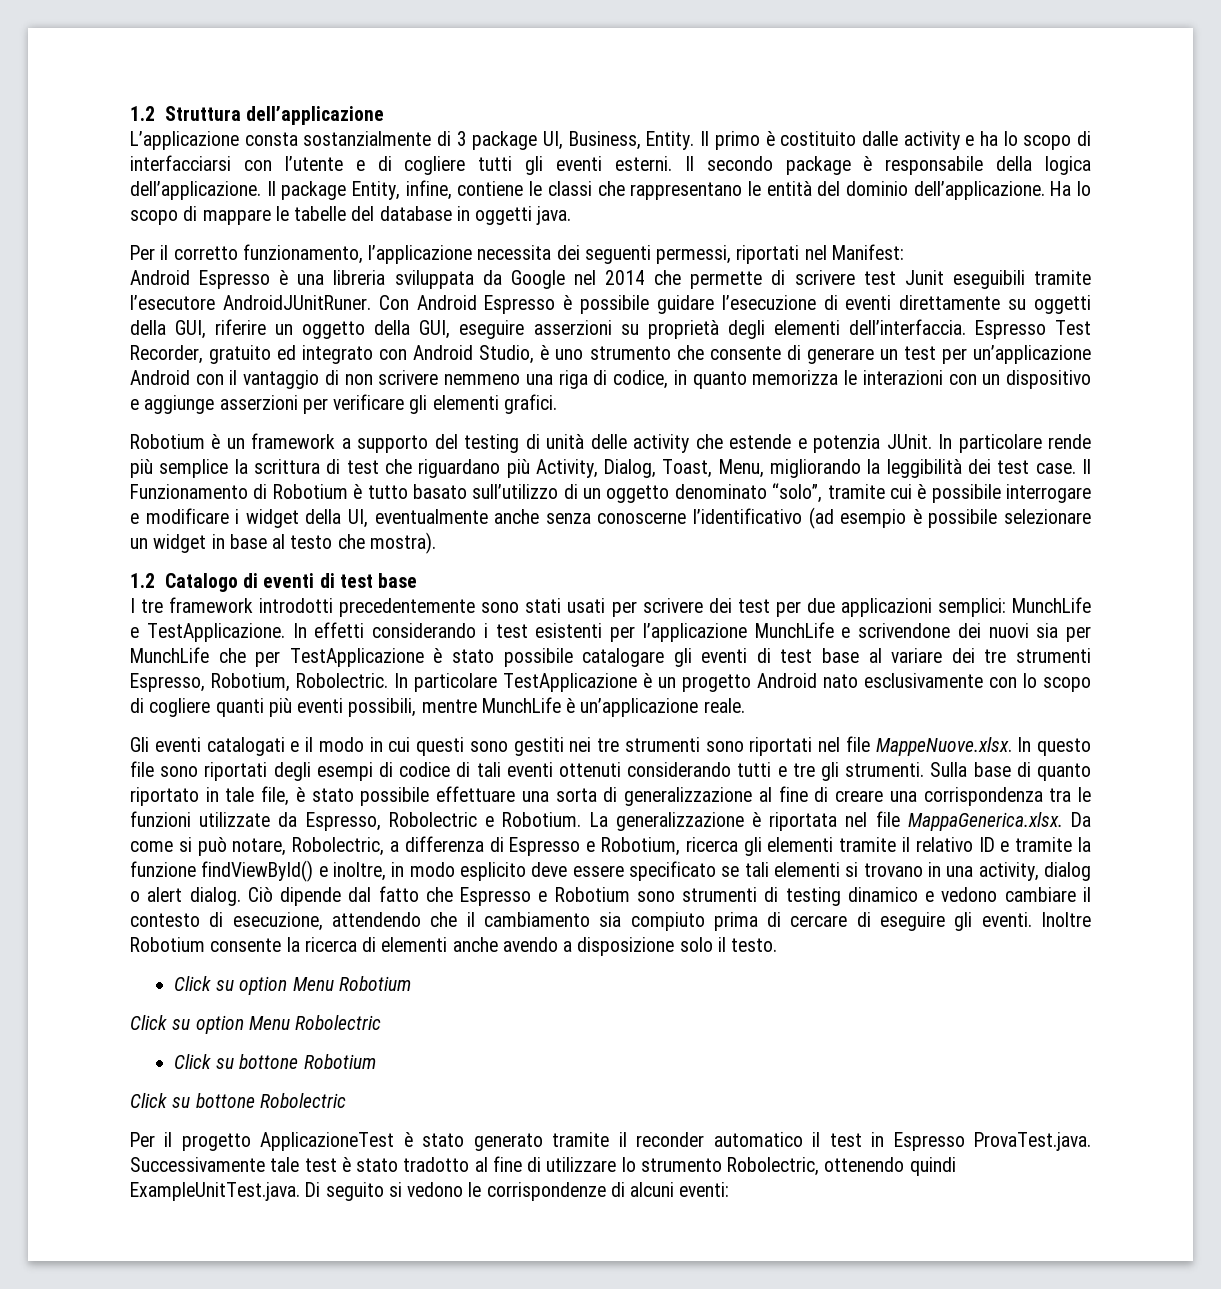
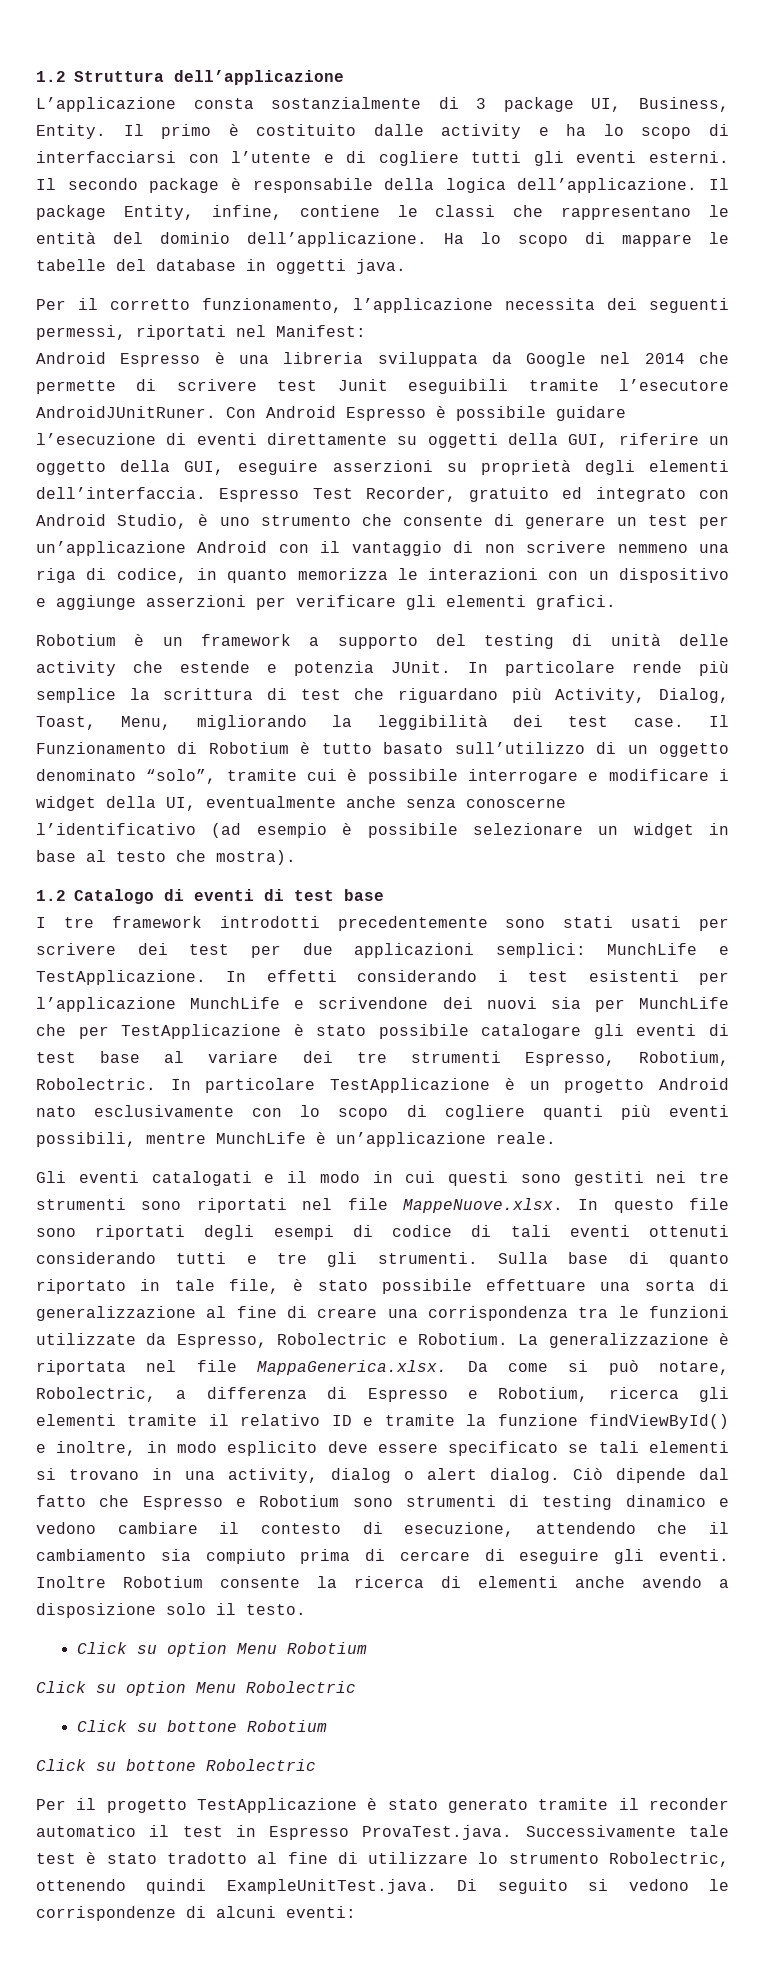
- Per il progetto ApplicazioneTest è stato generato tramite il reconder automatico il test in Espresso ProvaTest.java. Successivamente tale test è stato tradotto al fine di utilizzare lo strumento Robolectric, ottenendo quindi ExampleUnitTest.java. Di seguito si vedono le corrispondenze di alcuni eventi:
+ Per il progetto TestApplicazione è stato generato tramite il reconder automatico il test in Espresso ProvaTest.java. Successivamente tale test è stato tradotto al fine di utilizzare lo strumento Robolectric, ottenendo quindi ExampleUnitTest.java. Di seguito si vedono le corrispondenze di alcuni eventi:

